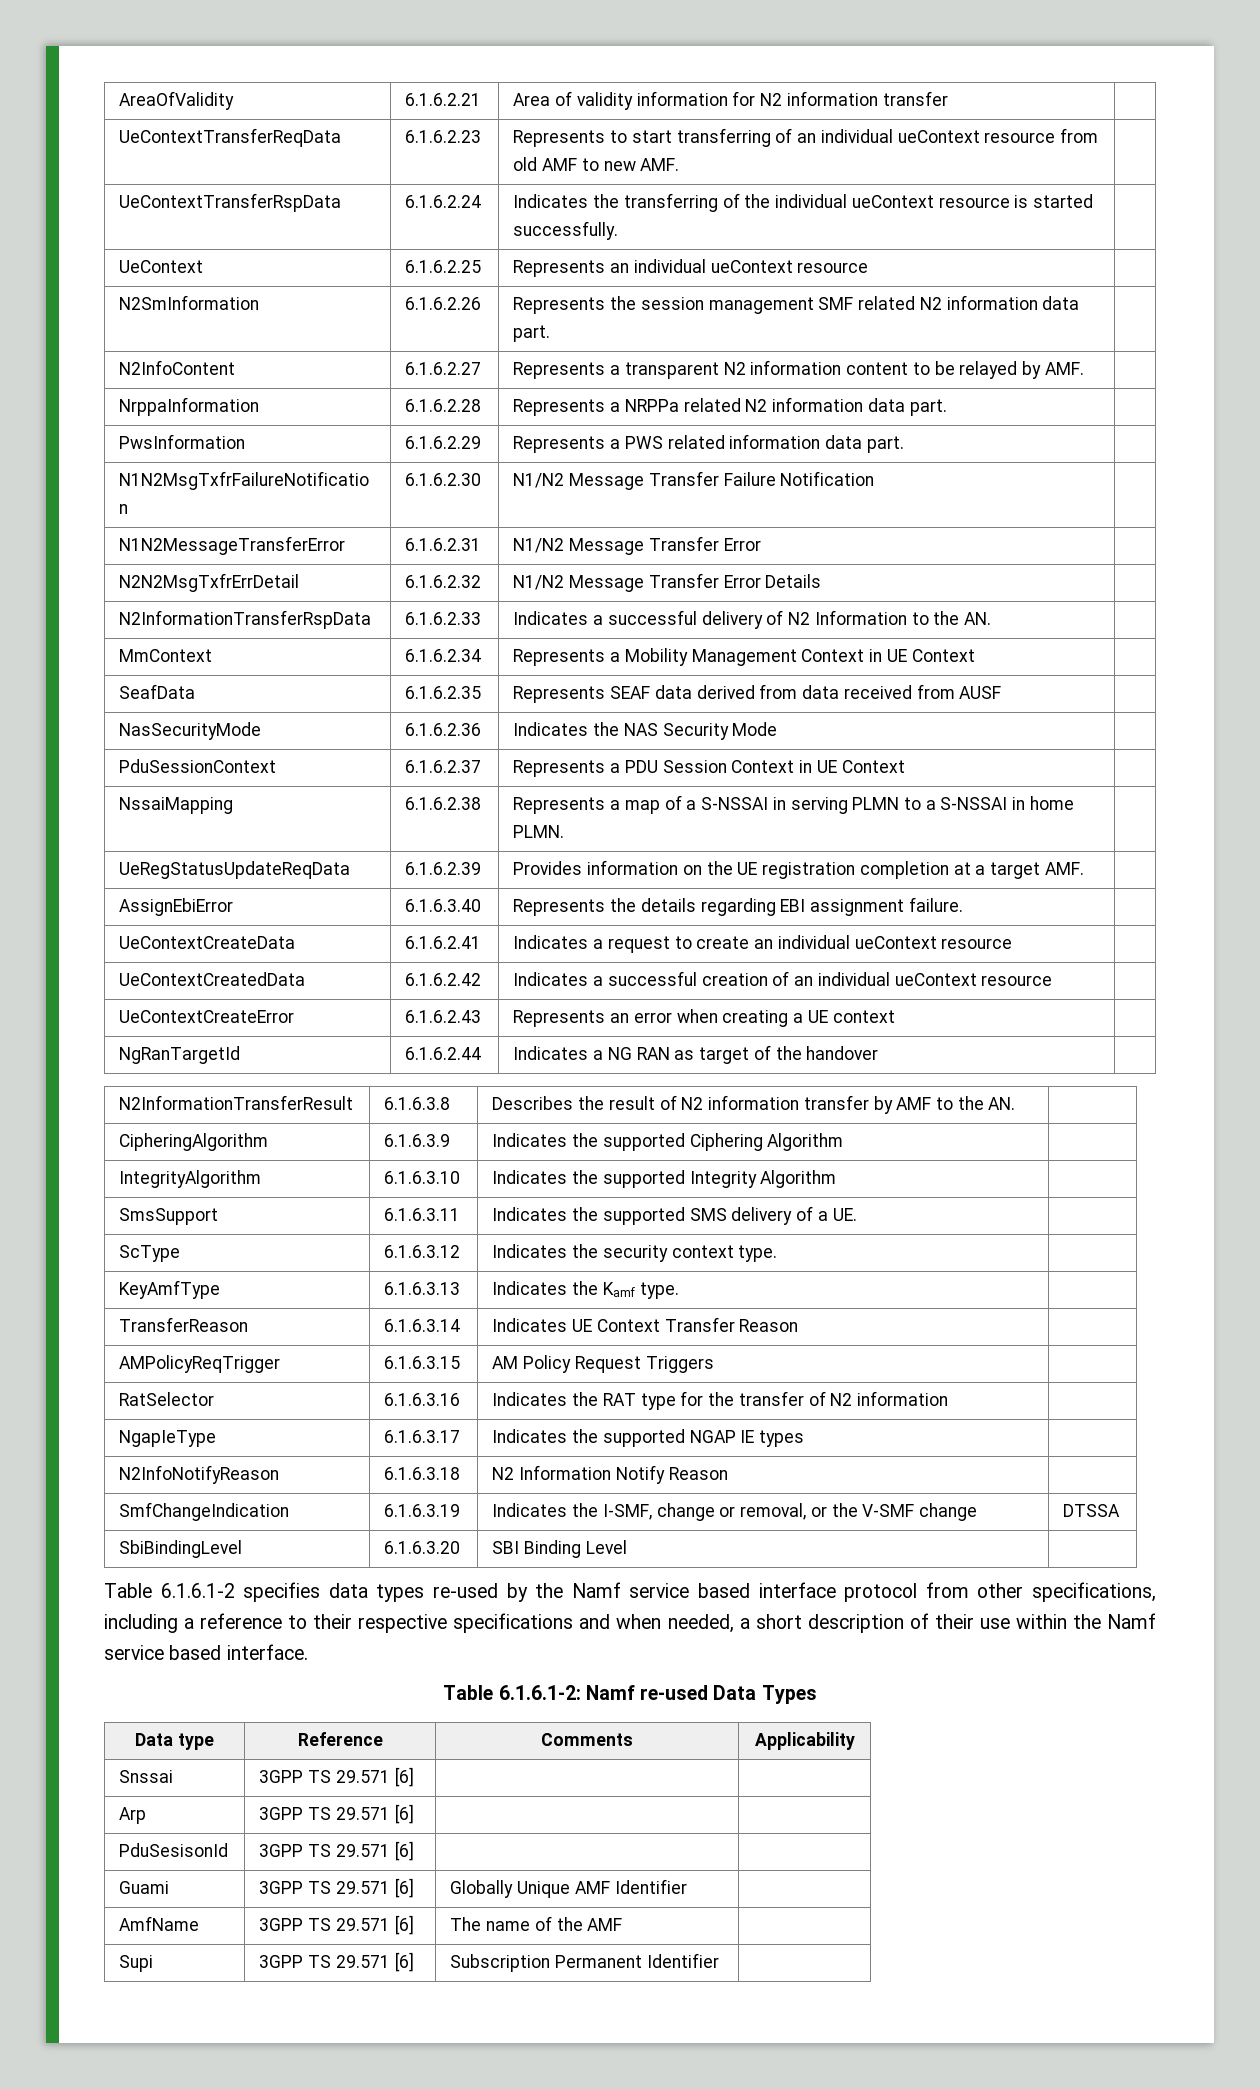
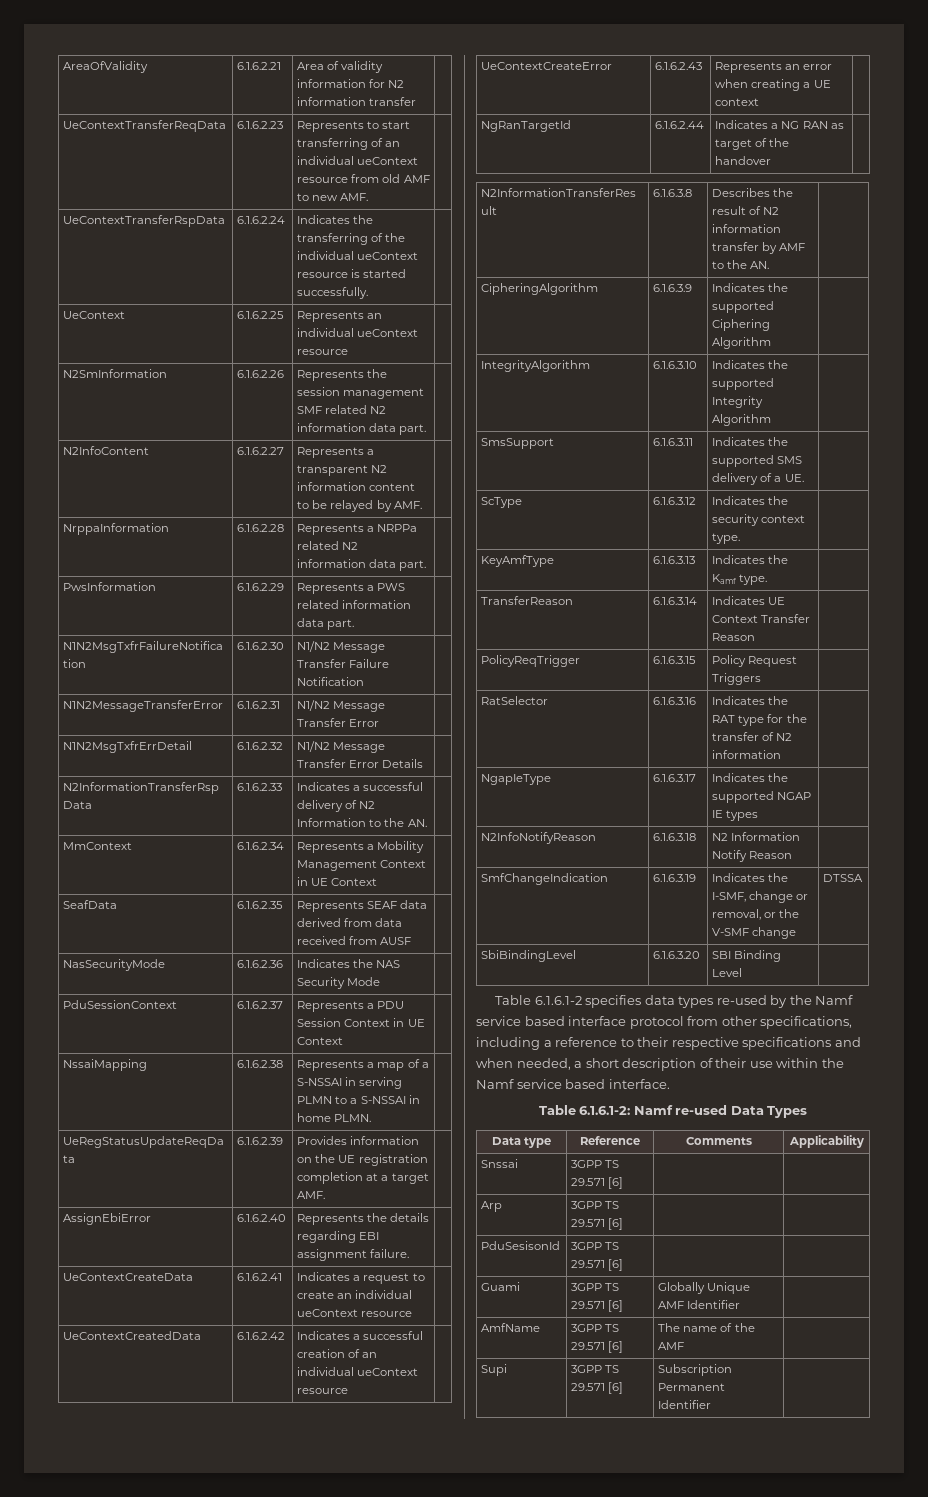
- N2N2MsgTxfrErrDetail | 6.1.6.2.32 | N1/N2 Message Transfer Error Details |
+ N1N2MsgTxfrErrDetail | 6.1.6.2.32 | N1/N2 Message Transfer Error Details |
- AssignEbiError | 6.1.6.3.40 | Represents the details regarding EBI assignment failure. |
+ AssignEbiError | 6.1.6.2.40 | Represents the details regarding EBI assignment failure. |
- AMPolicyReqTrigger | 6.1.6.3.15 | AM Policy Request Triggers |
+ PolicyReqTrigger | 6.1.6.3.15 | Policy Request Triggers |

